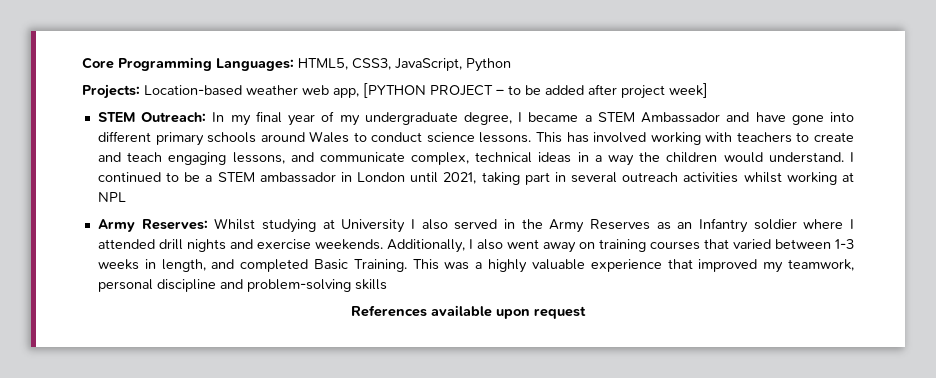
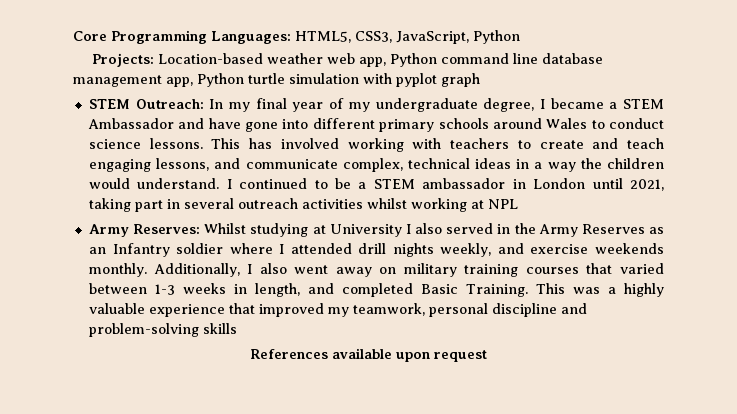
- Projects: Location-based weather web app, [PYTHON PROJECT – to be added after project week]
+ Projects: Location-based weather web app, Python command line database management app, Python turtle simulation with pyplot graph
- Army Reserves: Whilst studying at University I also served in the Army Reserves as an Infantry soldier where I attended drill nights and exercise weekends.
+ Army Reserves: Whilst studying at University I also served in the Army Reserves as an Infantry soldier where I attended drill nights weekly, and exercise weekends monthly.
- Additionally, I also went away on training courses that varied between 1-3 weeks in length, and completed Basic Training.
+ Additionally, I also went away on military training courses that varied between 1-3 weeks in length, and completed Basic Training.

